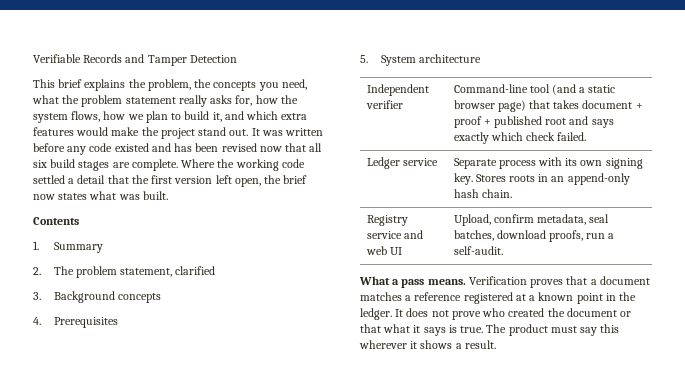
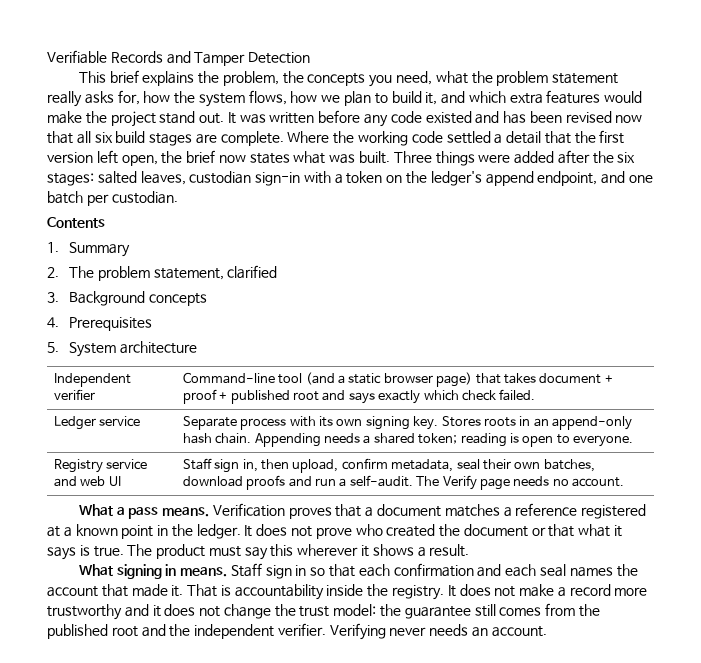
+ Three things were added after the six stages: salted leaves, custodian sign-in with a token on the ledger's append endpoint, and one batch per custodian.
- Ledger service | Separate process with its own signing key. Stores roots in an append-only hash chain.
+ Ledger service | Separate process with its own signing key. Stores roots in an append-only hash chain. Appending needs a shared token; reading is open to everyone.
- Registry service and web UI | Upload, confirm metadata, seal batches, download proofs, run a self-audit.
+ Registry service and web UI | Staff sign in, then upload, confirm metadata, seal their own batches, download proofs and run a self-audit. The Verify page needs no account.
+ What signing in means. Staff sign in so that each confirmation and each seal names the account that made it. That is accountability inside the registry. It does not make a record more trustworthy and it does not change the trust model: the guarantee still comes from the published root and the independent verifier. Verifying never needs an account.

